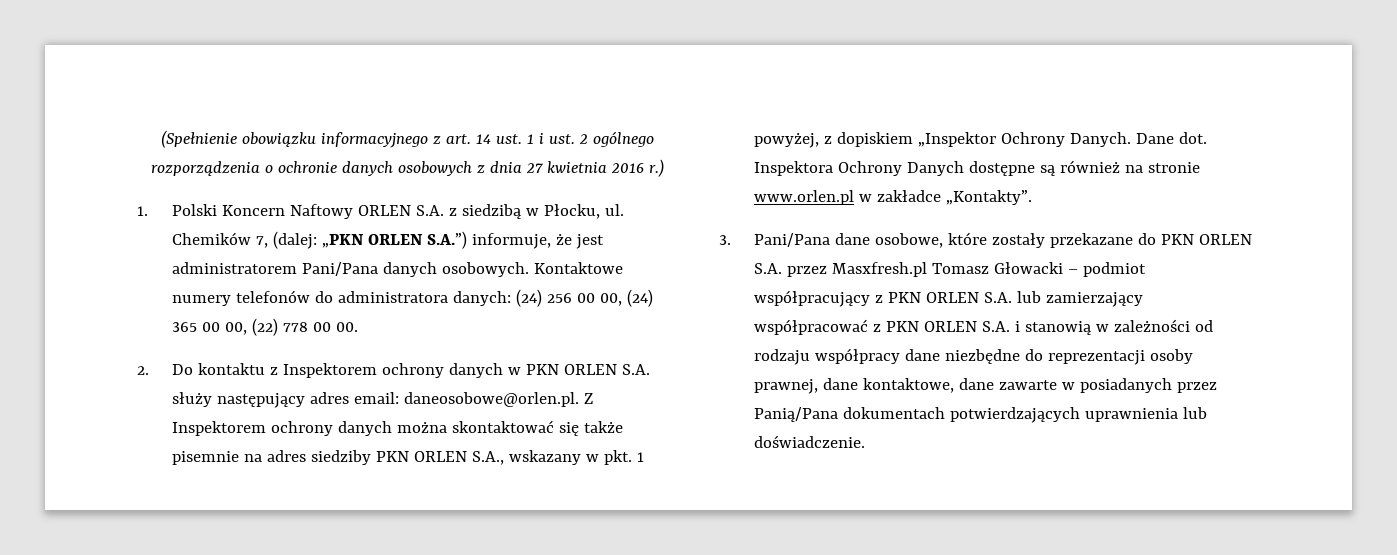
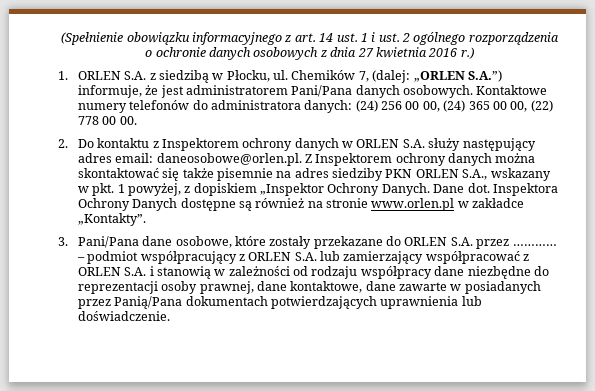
- 1. Polski Koncern Naftowy ORLEN S.A. z siedzibą w Płocku, ul.
+ 1. ORLEN S.A. z siedzibą w Płocku, ul.
- Chemików 7, (dalej: „PKN ORLEN S.A.”) informuje, że jest administratorem Pani/Pana danych osobowych.
+ Chemików 7, (dalej: „ORLEN S.A.”) informuje, że jest administratorem Pani/Pana danych osobowych.
- 2. Do kontaktu z Inspektorem ochrony danych w PKN ORLEN S.A. służy następujący adres email: daneosobowe@orlen.pl. Z Inspektorem ochrony danych można skontaktować się także pisemnie na adres siedziby PKN ORLEN S.A., wskazany w pkt. 1 powyżej, z dopiskiem „Inspektor Ochrony Danych.
+ 2. Do kontaktu z Inspektorem ochrony danych w ORLEN S.A. służy następujący adres email: daneosobowe@orlen.pl. Z Inspektorem ochrony danych można skontaktować się także pisemnie na adres siedziby PKN ORLEN S.A., wskazany w pkt. 1 powyżej, z dopiskiem „Inspektor Ochrony Danych.
- 3. Pani/Pana dane osobowe, które zostały przekazane do PKN ORLEN S.A. przez Masxfresh.pl Tomasz Głowacki – podmiot współpracujący z PKN ORLEN S.A. lub zamierzający współpracować z PKN ORLEN S.A. i stanowią w zależności od rodzaju współpracy dane niezbędne do reprezentacji osoby prawnej, dane kontaktowe, dane zawarte w posiadanych przez Panią/Pana dokumentach potwierdzających uprawnienia lub doświadczenie.
+ 3. Pani/Pana dane osobowe, które zostały przekazane do ORLEN S.A. przez ………… – podmiot współpracujący z ORLEN S.A. lub zamierzający współpracować z ORLEN S.A. i stanowią w zależności od rodzaju współpracy dane niezbędne do reprezentacji osoby prawnej, dane kontaktowe, dane zawarte w posiadanych przez Panią/Pana dokumentach potwierdzających uprawnienia lub doświadczenie.

